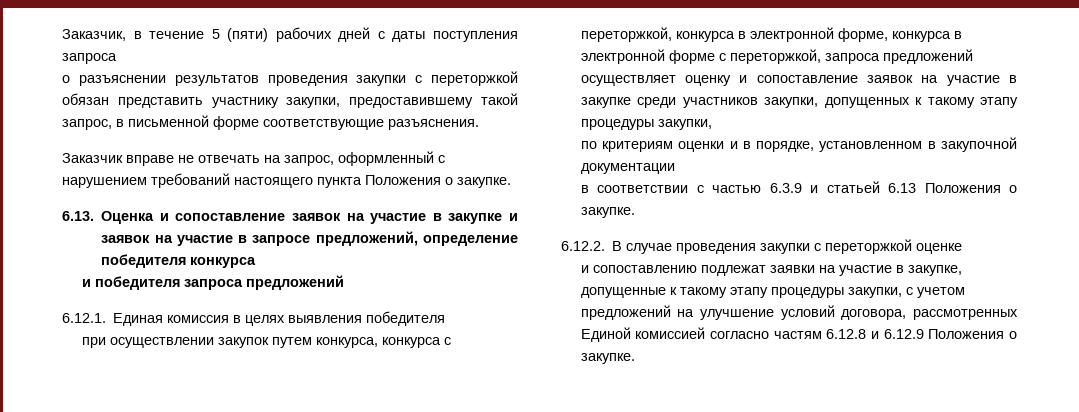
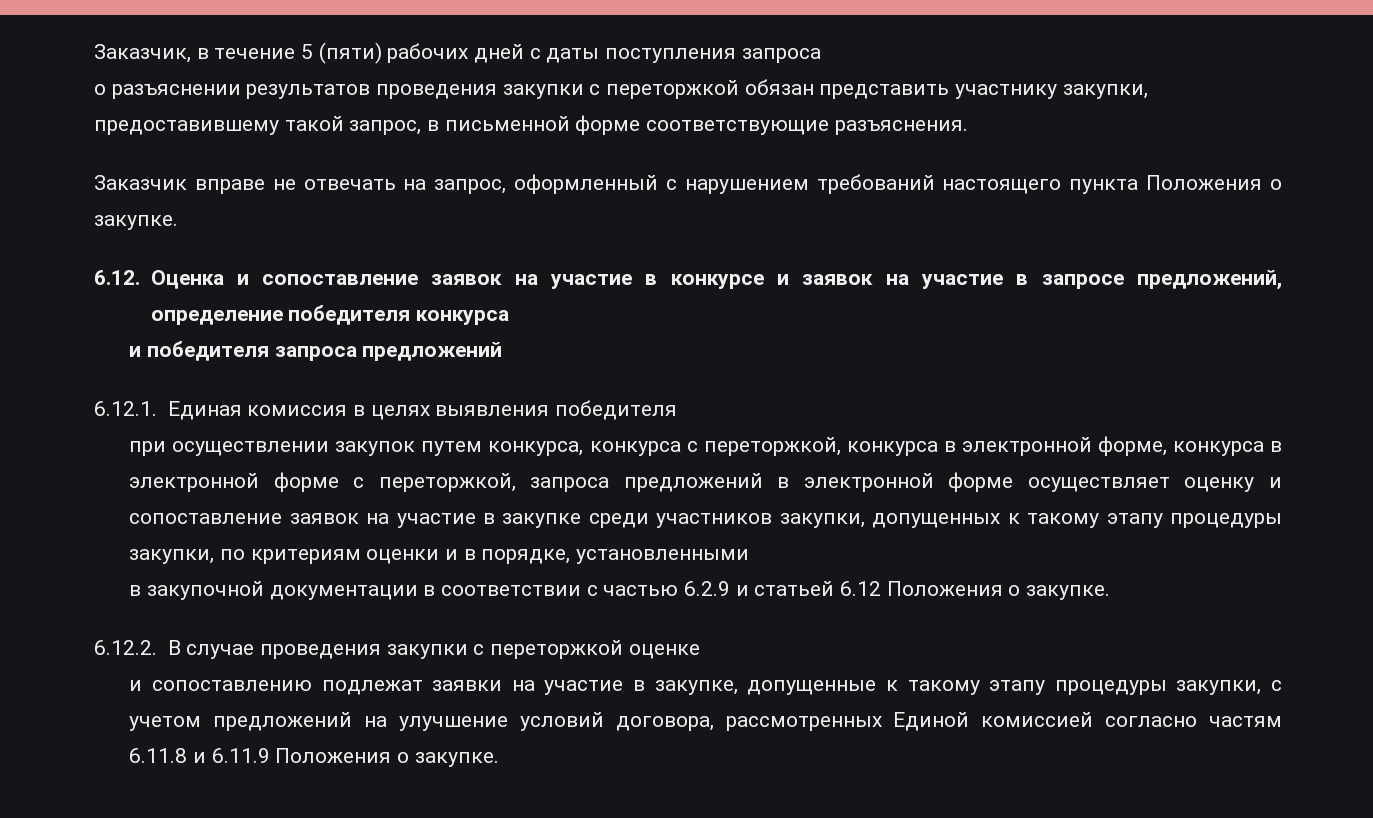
- 6.13. Оценка и сопоставление заявок на участие в закупке и заявок на участие в запросе предложений, определение победителя конкурса
+ 6.12. Оценка и сопоставление заявок на участие в конкурсе и заявок на участие в запросе предложений, определение победителя конкурса
- при осуществлении закупок путем конкурса, конкурса с переторжкой, конкурса в электронной форме, конкурса в электронной форме с переторжкой, запроса предложений осуществляет оценку и сопоставление заявок на участие в закупке среди участников закупки, допущенных к такому этапу процедуры закупки,
- по критериям оценки и в порядке, установленном в закупочной документации
- в соответствии с частью 6.3.9 и статьей 6.13 Положения о закупке.
+ при осуществлении закупок путем конкурса, конкурса с переторжкой, конкурса в электронной форме, конкурса в электронной форме с переторжкой, запроса предложений в электронной форме осуществляет оценку и сопоставление заявок на участие в закупке среди участников закупки, допущенных к такому этапу процедуры закупки, по критериям оценки и в порядке, установленными
+ в закупочной документации в соответствии с частью 6.2.9 и статьей 6.12 Положения о закупке.
- и сопоставлению подлежат заявки на участие в закупке, допущенные к такому этапу процедуры закупки, с учетом предложений на улучшение условий договора, рассмотренных Единой комиссией согласно частям 6.12.8 и 6.12.9 Положения о закупке.
+ и сопоставлению подлежат заявки на участие в закупке, допущенные к такому этапу процедуры закупки, с учетом предложений на улучшение условий договора, рассмотренных Единой комиссией согласно частям 6.11.8 и 6.11.9 Положения о закупке.

